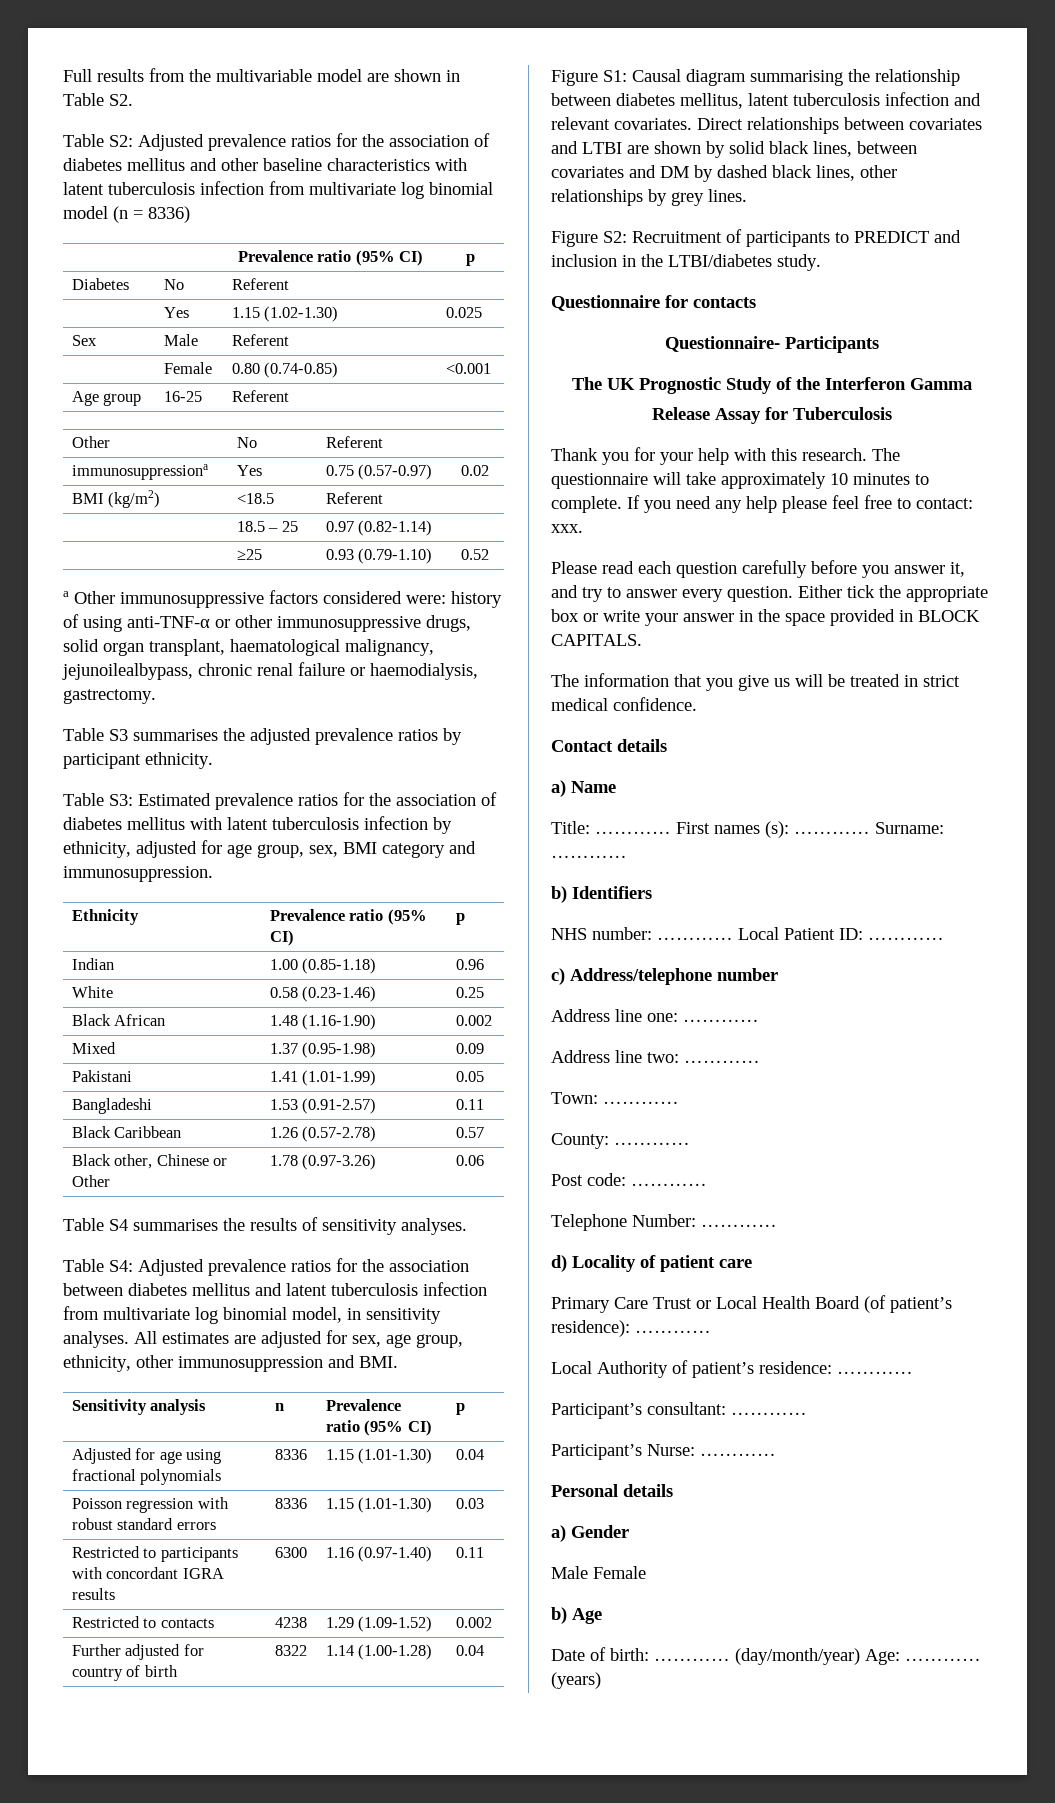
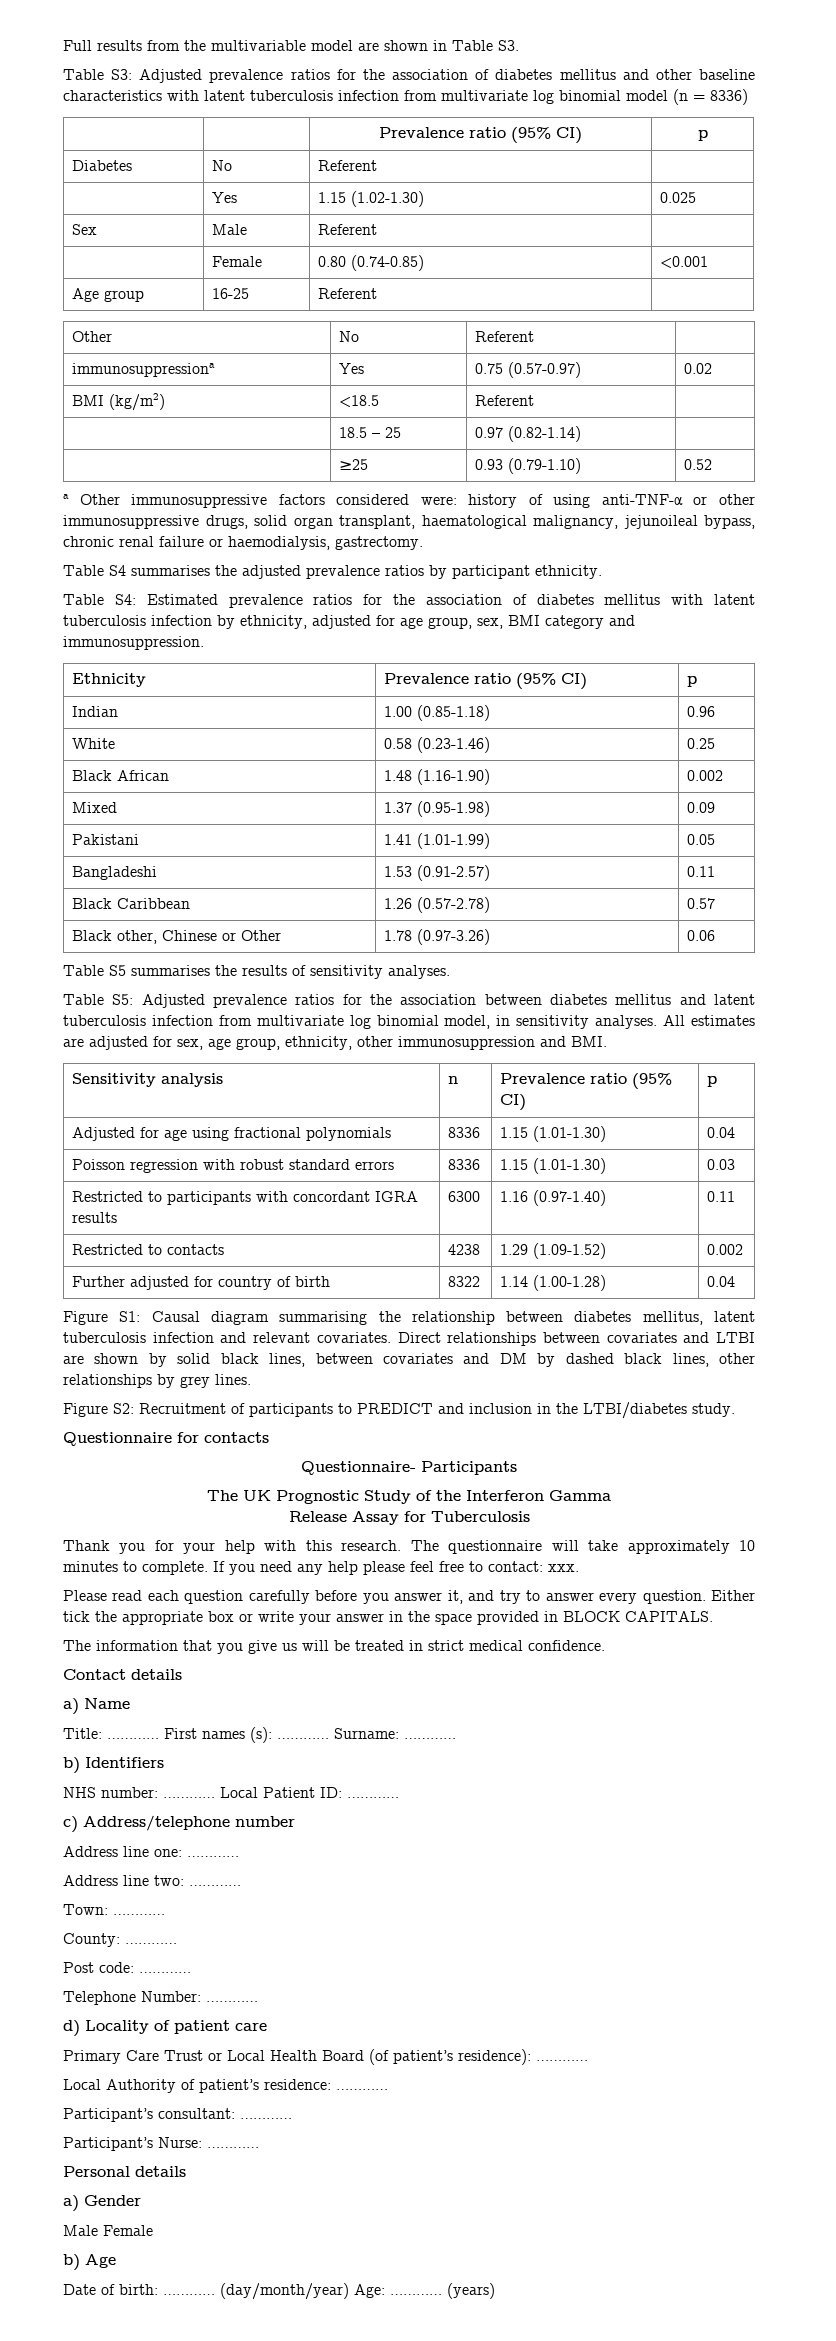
- Full results from the multivariable model are shown in Table S2.
- Table S2: Adjusted prevalence ratios for the association of diabetes mellitus and other baseline characteristics with latent tuberculosis infection from multivariate log binomial model (n = 8336)
+ Full results from the multivariable model are shown in Table S3.
+ Table S3: Adjusted prevalence ratios for the association of diabetes mellitus and other baseline characteristics with latent tuberculosis infection from multivariate log binomial model (n = 8336)
- a Other immunosuppressive factors considered were: history of using anti-TNF-α or other immunosuppressive drugs, solid organ transplant, haematological malignancy, jejunoilealbypass, chronic renal failure or haemodialysis, gastrectomy.
+ a Other immunosuppressive factors considered were: history of using anti-TNF-α or other immunosuppressive drugs, solid organ transplant, haematological malignancy, jejunoileal bypass, chronic renal failure or haemodialysis, gastrectomy.
- Table S3 summarises the adjusted prevalence ratios by participant ethnicity.
+ Table S4 summarises the adjusted prevalence ratios by participant ethnicity.
- Table S3: Estimated prevalence ratios for the association of diabetes mellitus with latent tuberculosis infection by ethnicity, adjusted for age group, sex, BMI category and immunosuppression.
+ Table S4: Estimated prevalence ratios for the association of diabetes mellitus with latent tuberculosis infection by ethnicity, adjusted for age group, sex, BMI category and immunosuppression.
- Table S4 summarises the results of sensitivity analyses.
+ Table S5 summarises the results of sensitivity analyses.
- Table S4: Adjusted prevalence ratios for the association between diabetes mellitus and latent tuberculosis infection from multivariate log binomial model, in sensitivity analyses.
+ Table S5: Adjusted prevalence ratios for the association between diabetes mellitus and latent tuberculosis infection from multivariate log binomial model, in sensitivity analyses.

